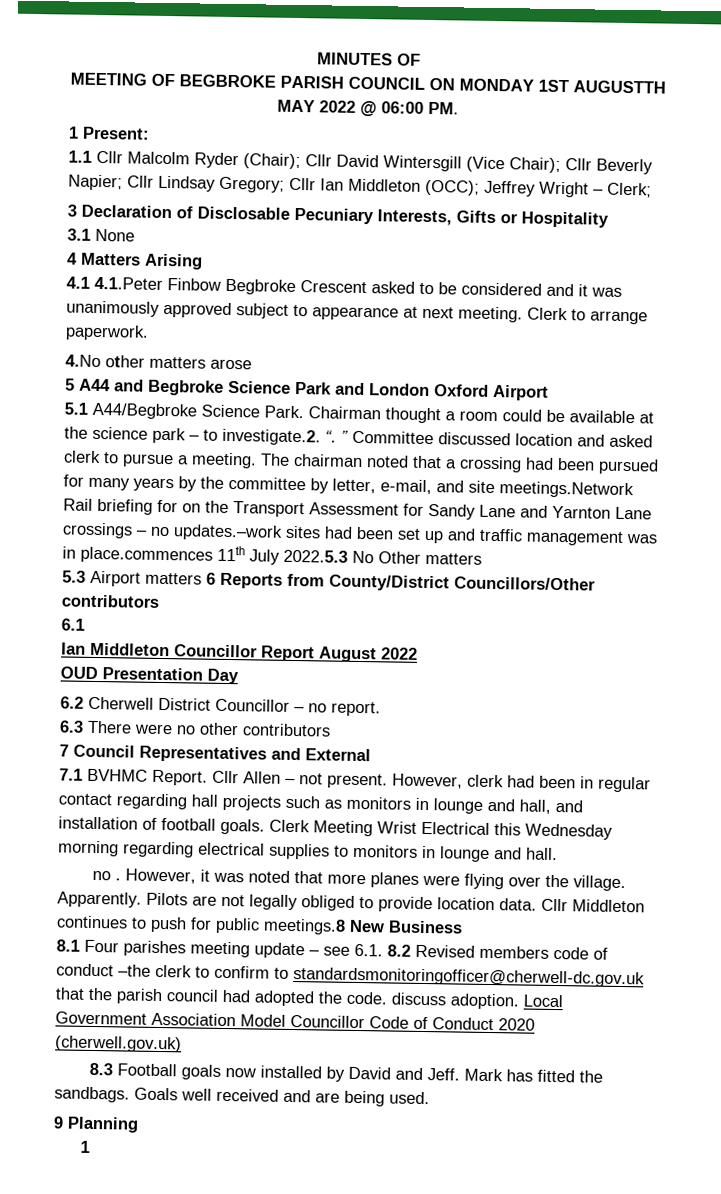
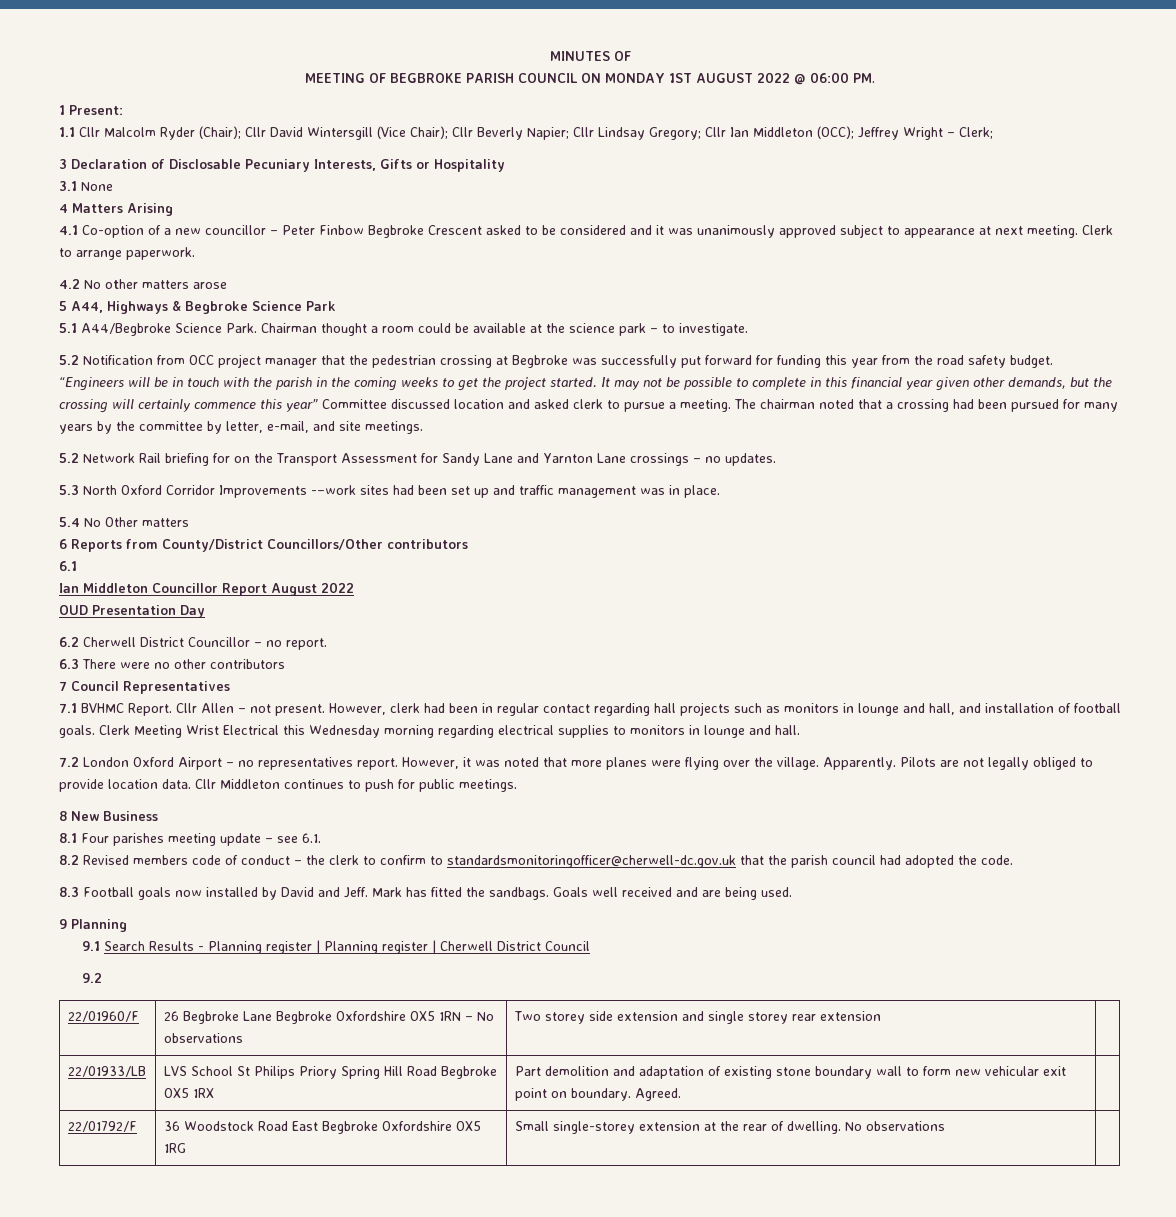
- MEETING OF BEGBROKE PARISH COUNCIL ON MONDAY 1ST AUGUSTTH MAY 2022 @ 06:00 PM.
+ MEETING OF BEGBROKE PARISH COUNCIL ON MONDAY 1ST AUGUST 2022 @ 06:00 PM.
- 4.1 4.1.Peter Finbow Begbroke Crescent asked to be considered and it was unanimously approved subject to appearance at next meeting.
+ 4.1 Co-option of a new councillor – Peter Finbow Begbroke Crescent asked to be considered and it was unanimously approved subject to appearance at next meeting.
- 4.No other matters arose
+ 4.2 No other matters arose
- 5 A44 and Begbroke Science Park and London Oxford Airport
+ 5 A44, Highways & Begbroke Science Park
- Chairman thought a room could be available at the science park – to investigate.2. “. ” Committee discussed location and asked clerk to pursue a meeting.
+ Chairman thought a room could be available at the science park – to investigate.
+ 5.2 Notification from OCC project manager that the pedestrian crossing at Begbroke was successfully put forward for funding this year from the road safety budget. “Engineers will be in touch with the parish in the coming weeks to get the project started. It may not be possible to complete in this financial year given other demands, but the crossing will certainly commence this year” Committee discussed location and asked clerk to pursue a meeting.
- The chairman noted that a crossing had been pursued for many years by the committee by letter, e-mail, and site meetings.Network Rail briefing for on the Transport Assessment for Sandy Lane and Yarnton Lane crossings – no updates.–work sites had been set up and traffic management was in place.commences 11th July 2022.5.3 No Other matters
+ The chairman noted that a crossing had been pursued for many years by the committee by letter, e-mail, and site meetings.
+ 5.2 Network Rail briefing for on the Transport Assessment for Sandy Lane and Yarnton Lane crossings – no updates.
+ 5.3 North Oxford Corridor Improvements -–work sites had been set up and traffic management was in place.
+ 5.4 No Other matters
- 5.3 Airport matters 6 Reports from County/District Councillors/Other contributors
+ 6 Reports from County/District Councillors/Other contributors
- 7 Council Representatives and External
+ 7 Council Representatives
- no .
+ 7.2 London Oxford Airport – no representatives report.
- Cllr Middleton continues to push for public meetings.8 New Business
+ Cllr Middleton continues to push for public meetings.
+ 8 New Business
- 8.1 Four parishes meeting update – see 6.1. 8.2 Revised members code of conduct –the clerk to confirm to standardsmonitoringofficer@cherwell-dc.gov.uk that the parish council had adopted the code. discuss adoption. Local Government Association Model Councillor Code of Conduct 2020 (cherwell.gov.uk)
+ 8.1 Four parishes meeting update – see 6.1.
+ 8.2 Revised members code of conduct – the clerk to confirm to standardsmonitoringofficer@cherwell-dc.gov.uk that the parish council had adopted the code.
  9 Planning
- 1
+ 9.1 Search Results - Planning register | Planning register | Cherwell District Council
+ 9.2
+ 22/01960/F | 26 Begbroke Lane Begbroke Oxfordshire OX5 1RN – No observations | Two storey side extension and single storey rear extension |
+ 22/01933/LB | LVS School St Philips Priory Spring Hill Road Begbroke OX5 1RX | Part demolition and adaptation of existing stone boundary wall to form new vehicular exit point on boundary. Agreed. |
+ 22/01792/F | 36 Woodstock Road East Begbroke Oxfordshire OX5 1RG | Small single-storey extension at the rear of dwelling. No observations |

